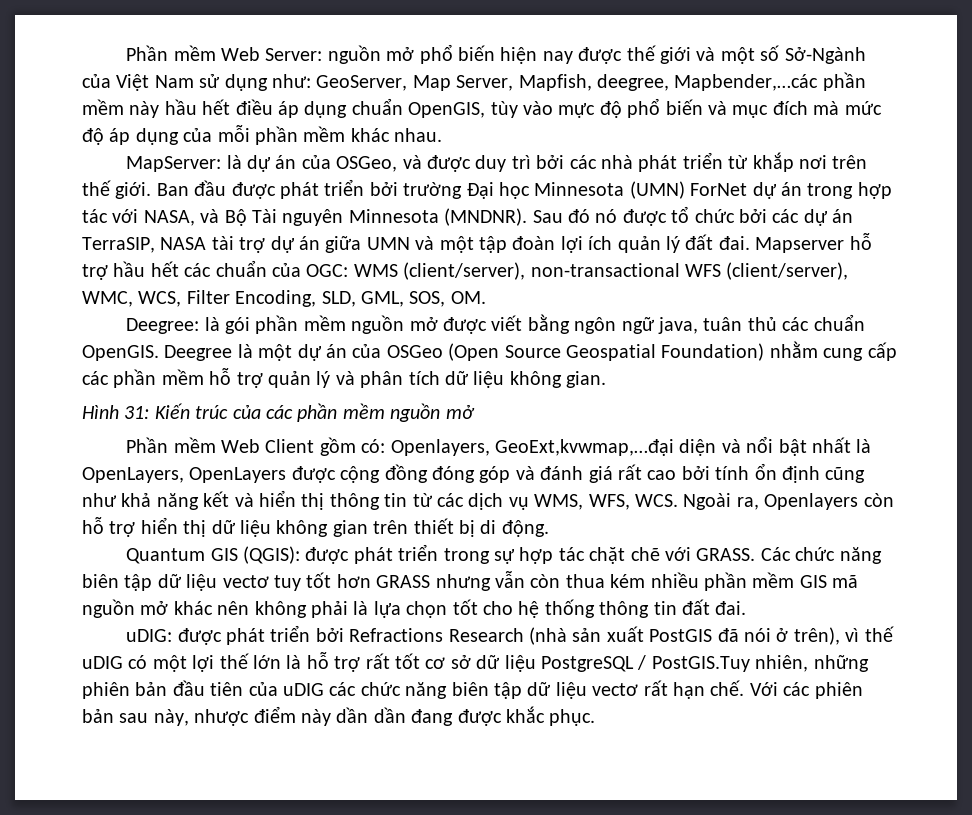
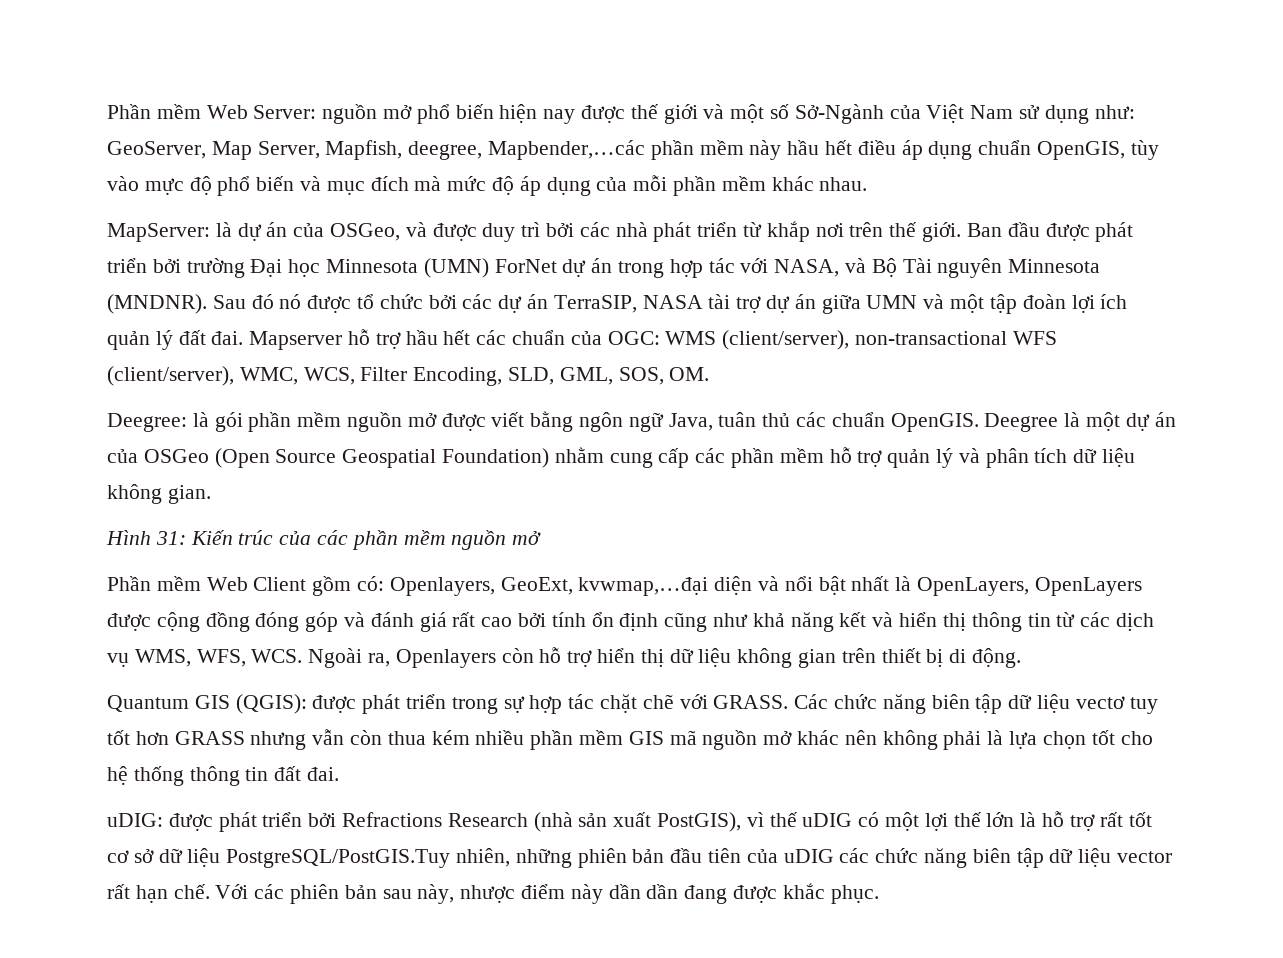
- Deegree: là gói phần mềm nguồn mở được viết bằng ngôn ngữ java, tuân thủ các chuẩn OpenGIS.
+ Deegree: là gói phần mềm nguồn mở được viết bằng ngôn ngữ Java, tuân thủ các chuẩn OpenGIS.
- Openlayers, GeoExt,kvwmap,…đại diện và nổi bật nhất là OpenLayers, OpenLayers được cộng đồng đóng góp và đánh giá rất cao bởi tính ổn định cũng như khả năng kết và hiển thị thông tin từ các dịch vụ WMS, WFS, WCS. Ngoài ra, Openlayers còn hỗ trợ hiển thị dữ liệu không gian trên thiết bị di động.
+ Openlayers, GeoExt, kvwmap,…đại diện và nổi bật nhất là OpenLayers, OpenLayers được cộng đồng đóng góp và đánh giá rất cao bởi tính ổn định cũng như khả năng kết và hiển thị thông tin từ các dịch vụ WMS, WFS, WCS. Ngoài ra, Openlayers còn hỗ trợ hiển thị dữ liệu không gian trên thiết bị di động.
- uDIG: được phát triển bởi Refractions Research (nhà sản xuất PostGIS đã nói ở trên), vì thế uDIG có một lợi thế lớn là hỗ trợ rất tốt cơ sở dữ liệu PostgreSQL / PostGIS.Tuy nhiên, những phiên bản đầu tiên của uDIG các chức năng biên tập dữ liệu vectơ rất hạn chế.
+ uDIG: được phát triển bởi Refractions Research (nhà sản xuất PostGIS), vì thế uDIG có một lợi thế lớn là hỗ trợ rất tốt cơ sở dữ liệu PostgreSQL/PostGIS.Tuy nhiên, những phiên bản đầu tiên của uDIG các chức năng biên tập dữ liệu vector rất hạn chế.

